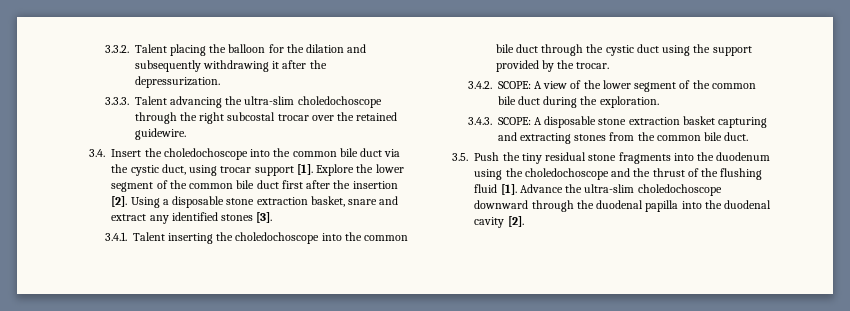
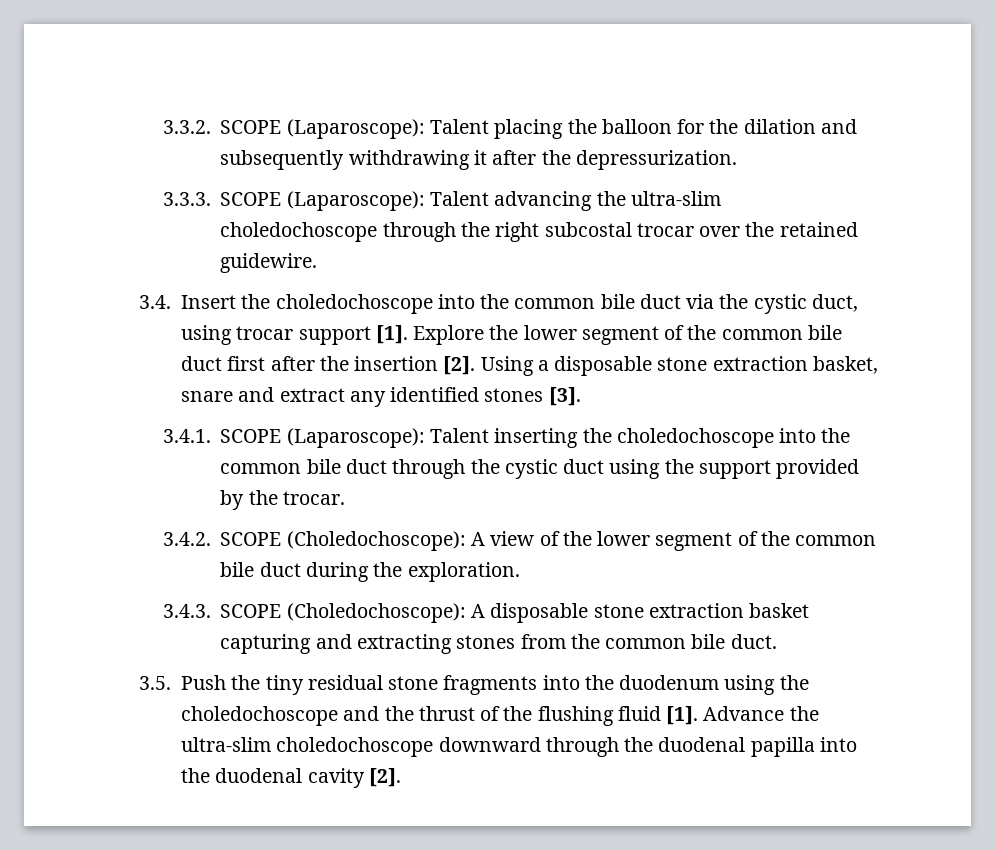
- 3.3.2. Talent placing the balloon for the dilation and subsequently withdrawing it after the depressurization.
+ 3.3.2. SCOPE (Laparoscope): Talent placing the balloon for the dilation and subsequently withdrawing it after the depressurization.
- 3.3.3. Talent advancing the ultra-slim choledochoscope through the right subcostal trocar over the retained guidewire.
+ 3.3.3. SCOPE (Laparoscope): Talent advancing the ultra-slim choledochoscope through the right subcostal trocar over the retained guidewire.
- 3.4.1. Talent inserting the choledochoscope into the common bile duct through the cystic duct using the support provided by the trocar.
+ 3.4.1. SCOPE (Laparoscope): Talent inserting the choledochoscope into the common bile duct through the cystic duct using the support provided by the trocar.
- 3.4.2. SCOPE: A view of the lower segment of the common bile duct during the exploration.
+ 3.4.2. SCOPE (Choledochoscope): A view of the lower segment of the common bile duct during the exploration.
- 3.4.3. SCOPE: A disposable stone extraction basket capturing and extracting stones from the common bile duct.
+ 3.4.3. SCOPE (Choledochoscope): A disposable stone extraction basket capturing and extracting stones from the common bile duct.

